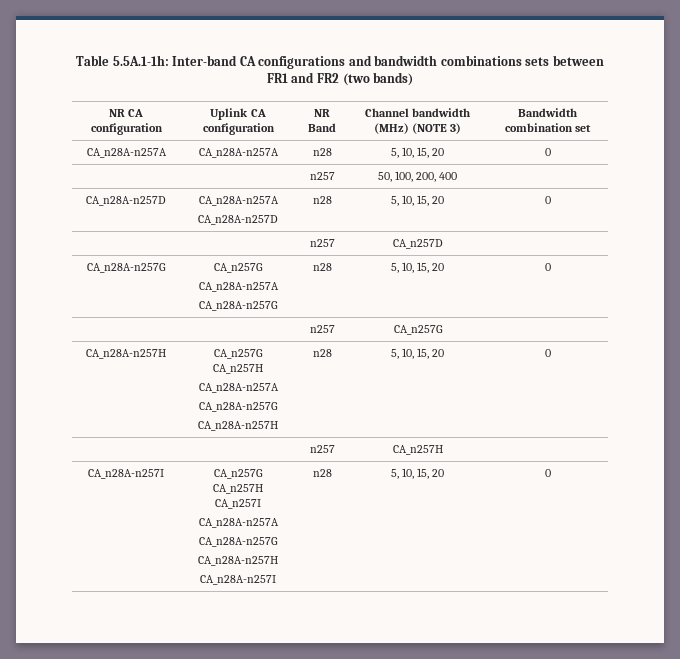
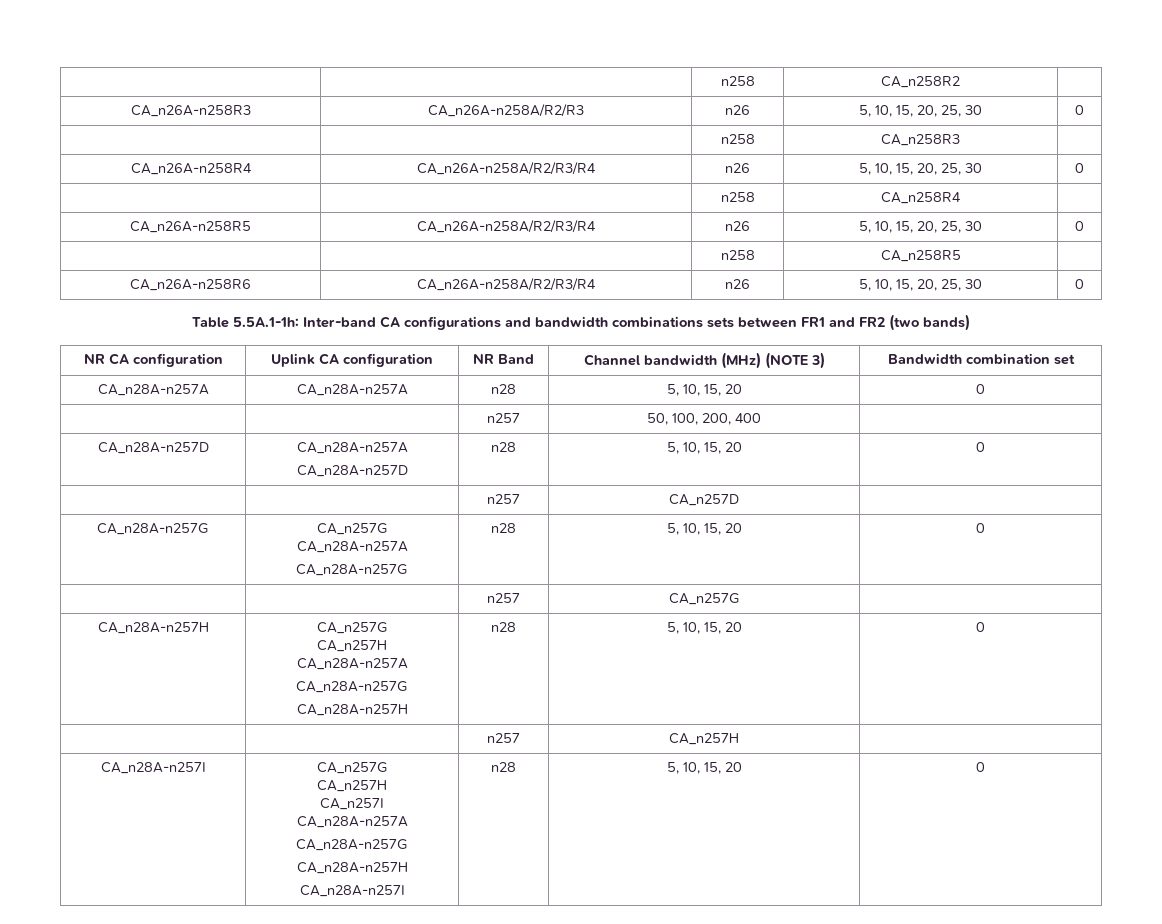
+ | | n258 | CA_n258R2 |
+ CA_n26A-n258R3 | CA_n26A-n258A/R2/R3 | n26 | 5, 10, 15, 20, 25, 30 | 0
+ | | n258 | CA_n258R3 |
+ CA_n26A-n258R4 | CA_n26A-n258A/R2/R3/R4 | n26 | 5, 10, 15, 20, 25, 30 | 0
+ | | n258 | CA_n258R4 |
+ CA_n26A-n258R5 | CA_n26A-n258A/R2/R3/R4 | n26 | 5, 10, 15, 20, 25, 30 | 0
+ | | n258 | CA_n258R5 |
+ CA_n26A-n258R6 | CA_n26A-n258A/R2/R3/R4 | n26 | 5, 10, 15, 20, 25, 30 | 0

